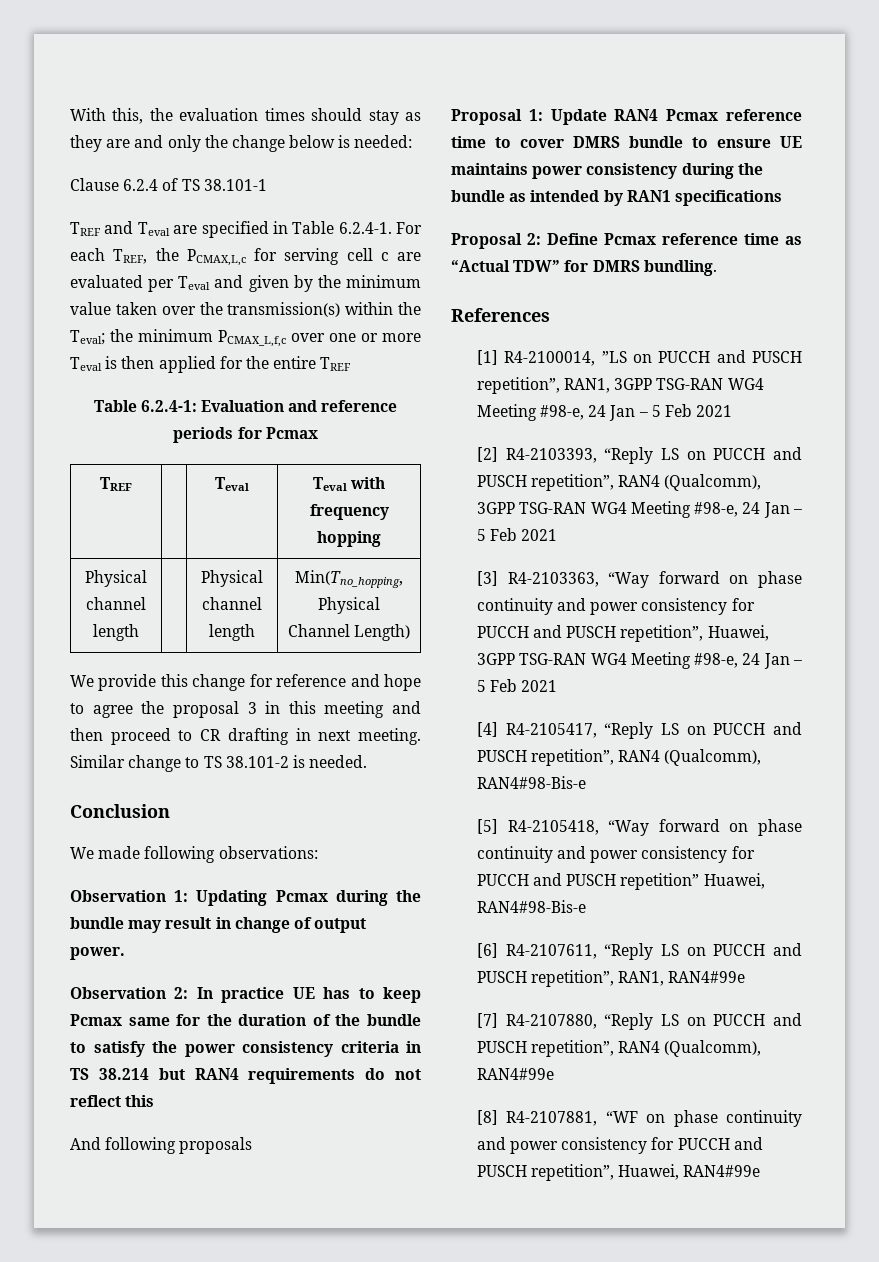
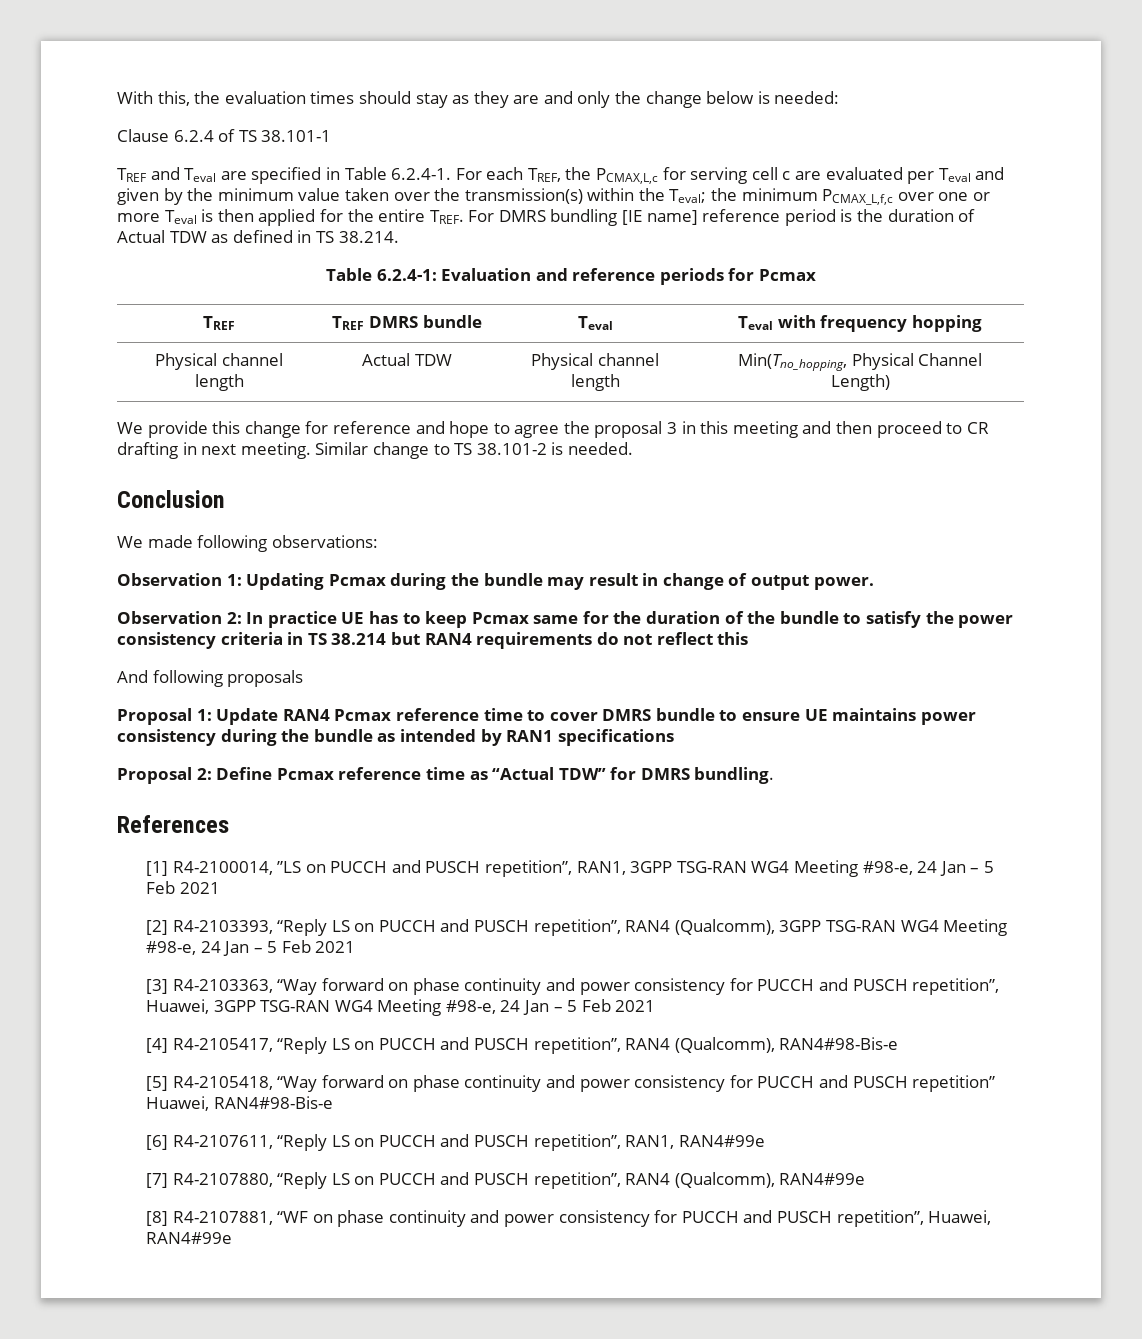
- TREF and Teval are specified in Table 6.2.4-1. For each TREF, the PCMAX,L,c for serving cell c are evaluated per Teval and given by the minimum value taken over the transmission(s) within the Teval; the minimum PCMAX_L,f,c over one or more Teval is then applied for the entire TREF
+ TREF and Teval are specified in Table 6.2.4-1. For each TREF, the PCMAX,L,c for serving cell c are evaluated per Teval and given by the minimum value taken over the transmission(s) within the Teval; the minimum PCMAX_L,f,c over one or more Teval is then applied for the entire TREF. For DMRS bundling [IE name] reference period is the duration of Actual TDW as defined in TS 38.214.
- TREF | | Teval | Teval with frequency hopping
+ TREF | TREF DMRS bundle | Teval | Teval with frequency hopping
- Physical channel length | | Physical channel length | Min(Tno_hopping, Physical Channel Length)
+ Physical channel length | Actual TDW | Physical channel length | Min(Tno_hopping, Physical Channel Length)

